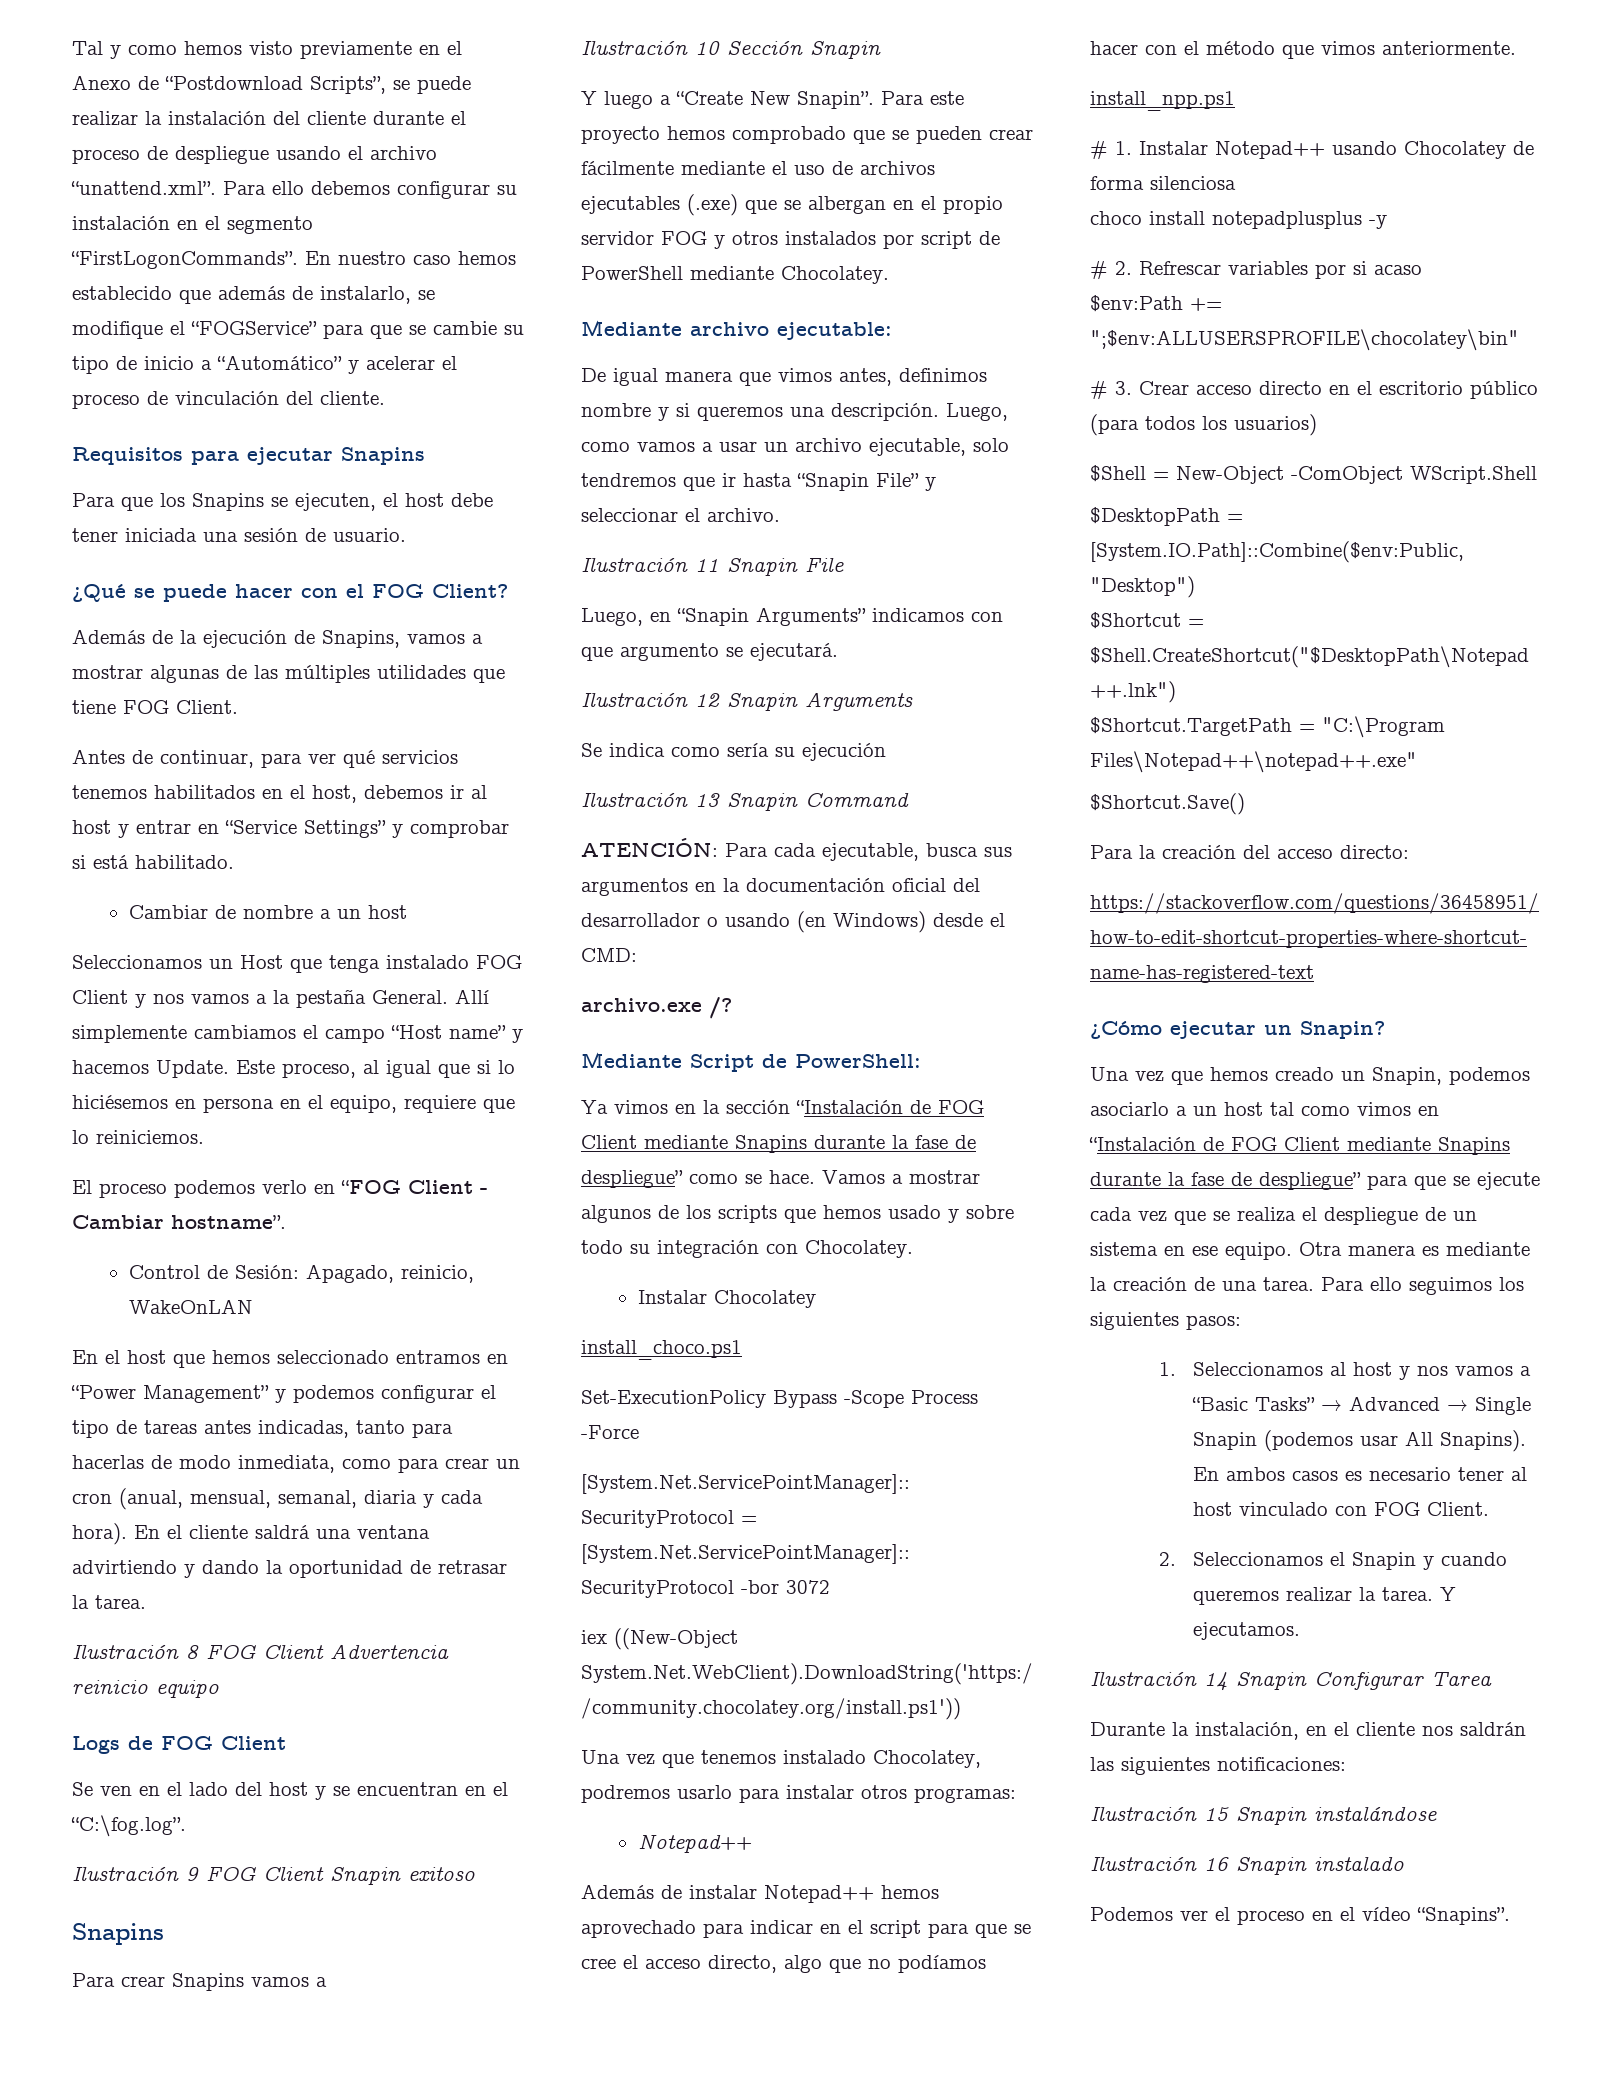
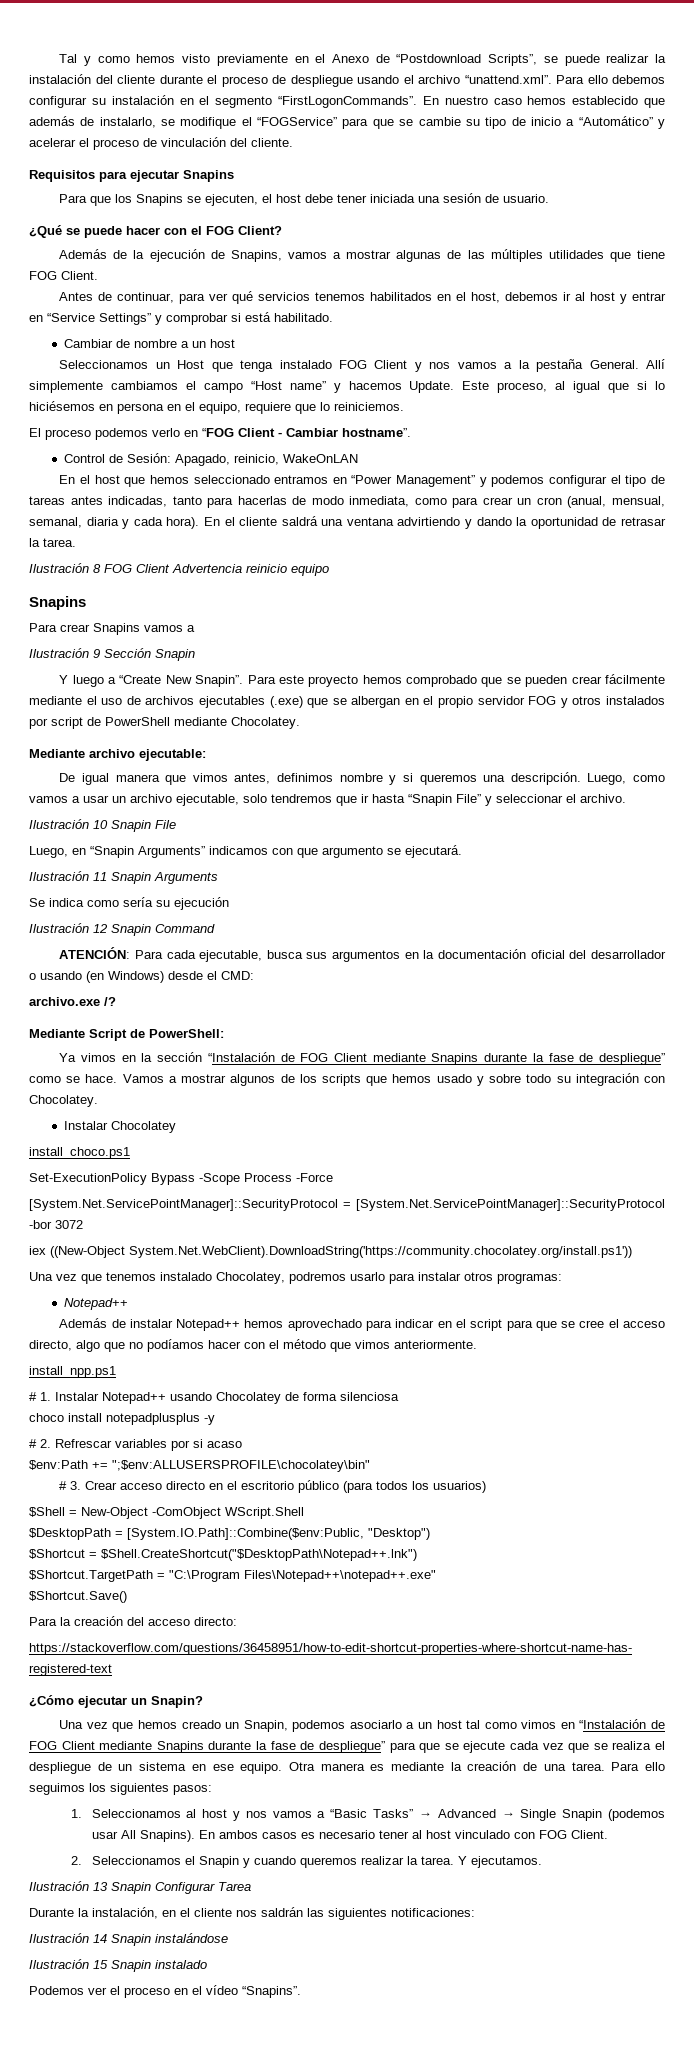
- Logs de FOG Client
- Se ven en el lado del host y se encuentran en el “C:\fog.log”.
- Ilustración 9 FOG Client Snapin exitoso
- Ilustración 10 Sección Snapin
+ Ilustración 9 Sección Snapin
- Ilustración 11 Snapin File
+ Ilustración 10 Snapin File
- Ilustración 12 Snapin Arguments
+ Ilustración 11 Snapin Arguments
- Ilustración 13 Snapin Command
+ Ilustración 12 Snapin Command
- Ilustración 14 Snapin Configurar Tarea
+ Ilustración 13 Snapin Configurar Tarea
- Ilustración 15 Snapin instalándose
+ Ilustración 14 Snapin instalándose
- Ilustración 16 Snapin instalado
+ Ilustración 15 Snapin instalado

